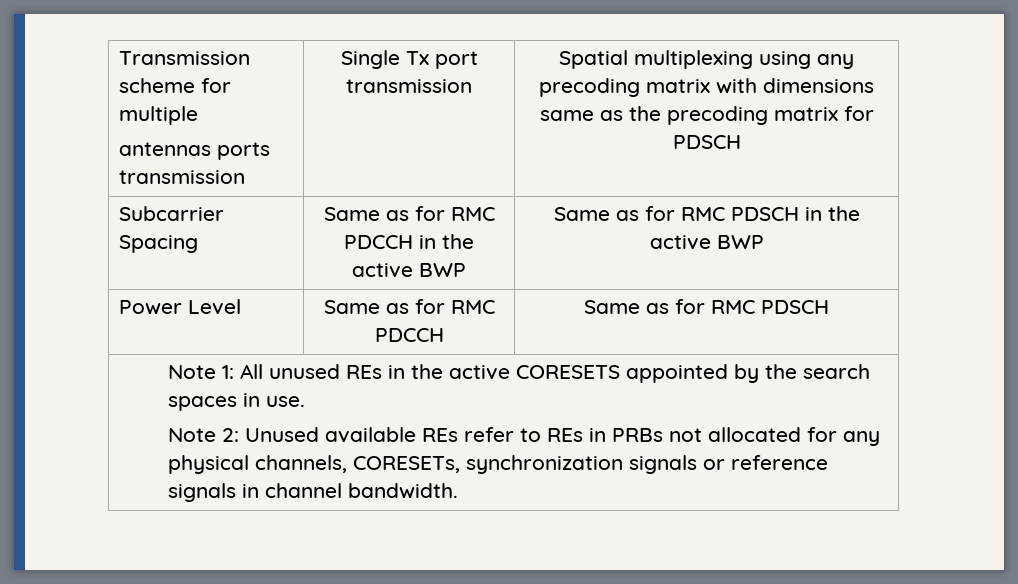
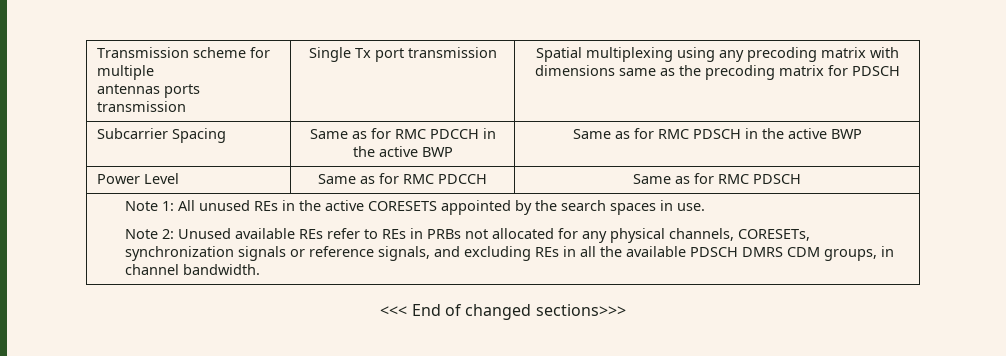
- Note 2: Unused available REs refer to REs in PRBs not allocated for any physical channels, CORESETs, synchronization signals or reference signals in channel bandwidth.
+ Note 2: Unused available REs refer to REs in PRBs not allocated for any physical channels, CORESETs, synchronization signals or reference signals, and excluding REs in all the available PDSCH DMRS CDM groups, in channel bandwidth.
+ <<< End of changed sections>>>

